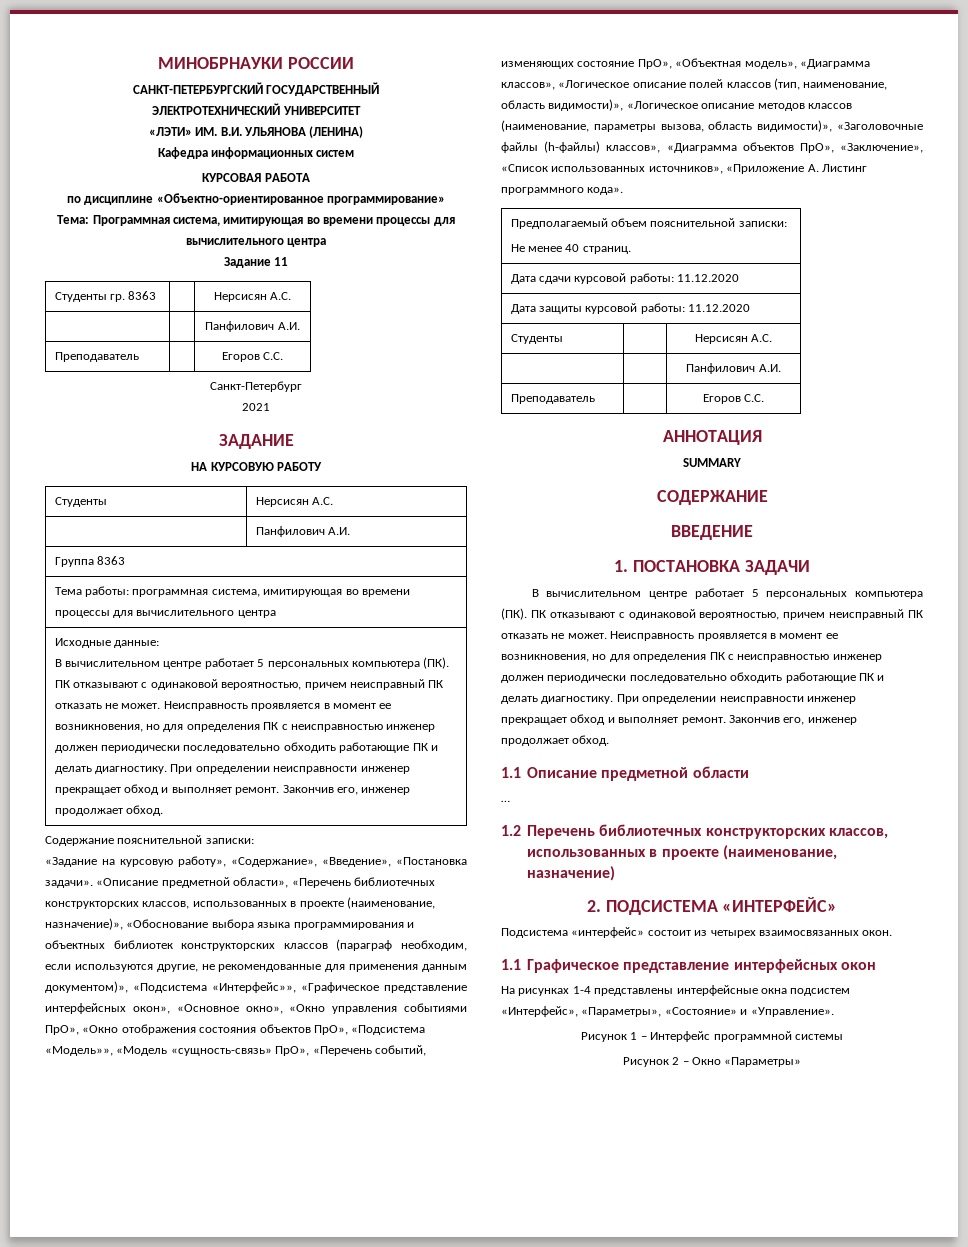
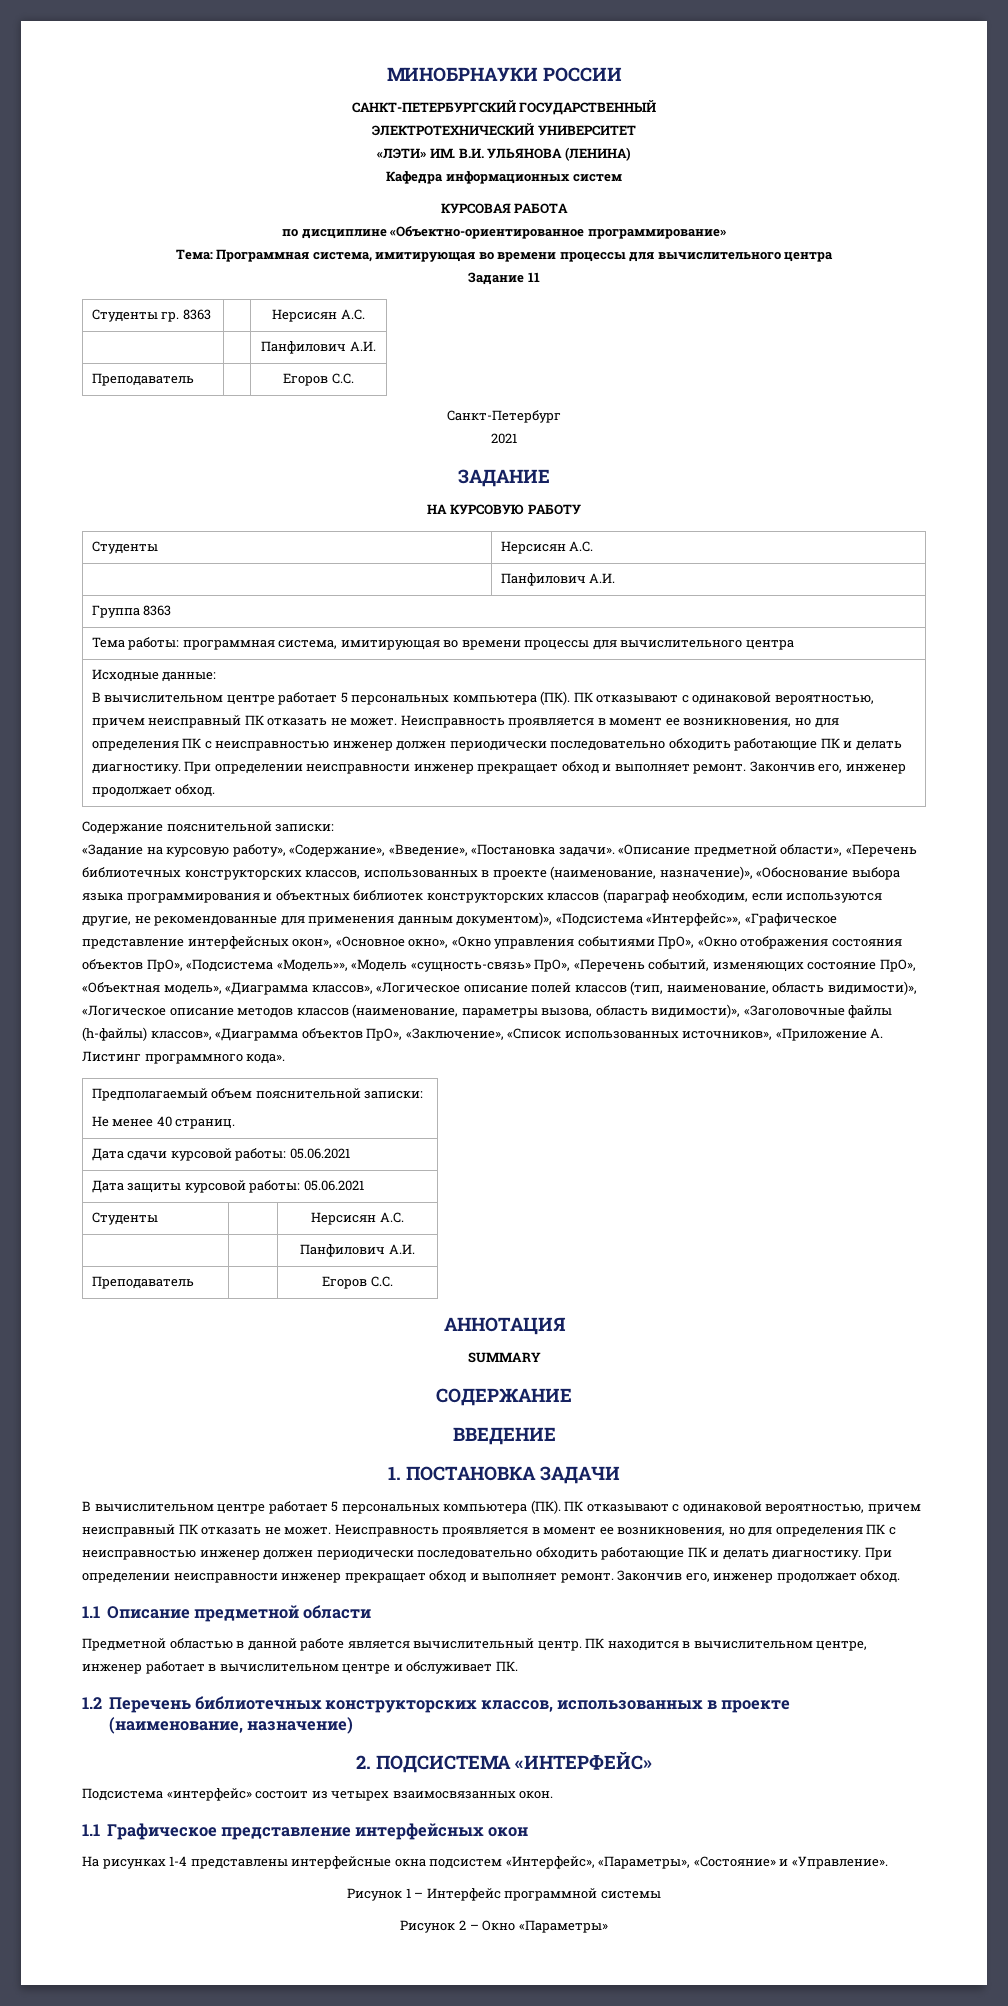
- Дата сдачи курсовой работы: 11.12.2020
+ Дата сдачи курсовой работы: 05.06.2021
- Дата защиты курсовой работы: 11.12.2020
+ Дата защиты курсовой работы: 05.06.2021
- …
+ Предметной областью в данной работе является вычислительный центр. ПК находится в вычислительном центре, инженер работает в вычислительном центре и обслуживает ПК.

